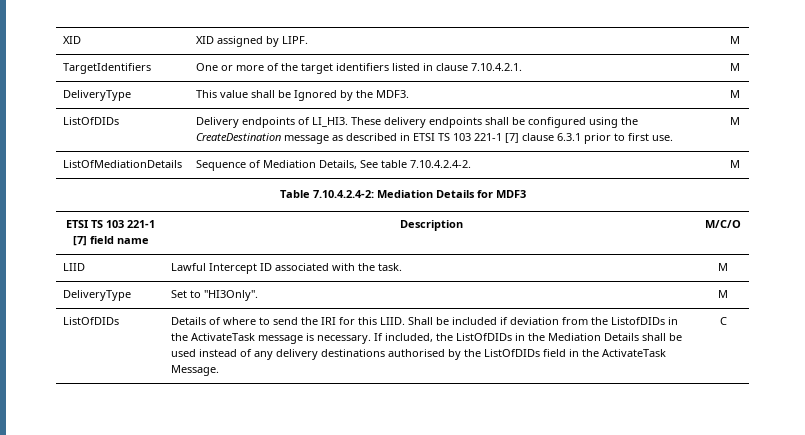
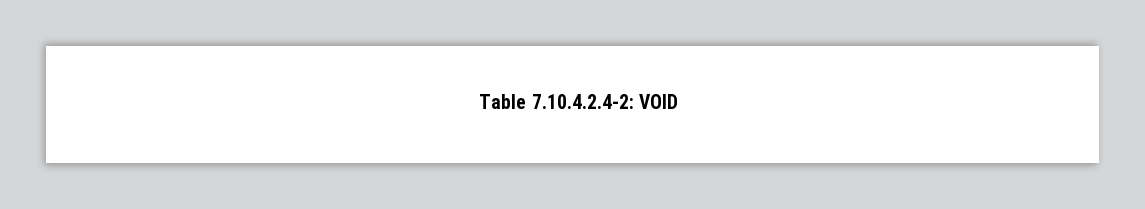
- XID | XID assigned by LIPF. | M
- TargetIdentifiers | One or more of the target identifiers listed in clause 7.10.4.2.1. | M
- DeliveryType | This value shall be Ignored by the MDF3. | M
- ListOfDIDs | Delivery endpoints of LI_HI3. These delivery endpoints shall be configured using the CreateDestination message as described in ETSI TS 103 221-1 [7] clause 6.3.1 prior to first use. | M
- ListOfMediationDetails | Sequence of Mediation Details, See table 7.10.4.2.4-2. | M
- Table 7.10.4.2.4-2: Mediation Details for MDF3
- ETSI TS 103 221-1 [7] field name | Description | M/C/O
- LIID | Lawful Intercept ID associated with the task. | M
- DeliveryType | Set to "HI3Only". | M
- ListOfDIDs | Details of where to send the IRI for this LIID. Shall be included if deviation from the ListofDIDs in the ActivateTask message is necessary. If included, the ListOfDIDs in the Mediation Details shall be used instead of any delivery destinations authorised by the ListOfDIDs field in the ActivateTask Message. | C
+ Table 7.10.4.2.4-2: VOID

